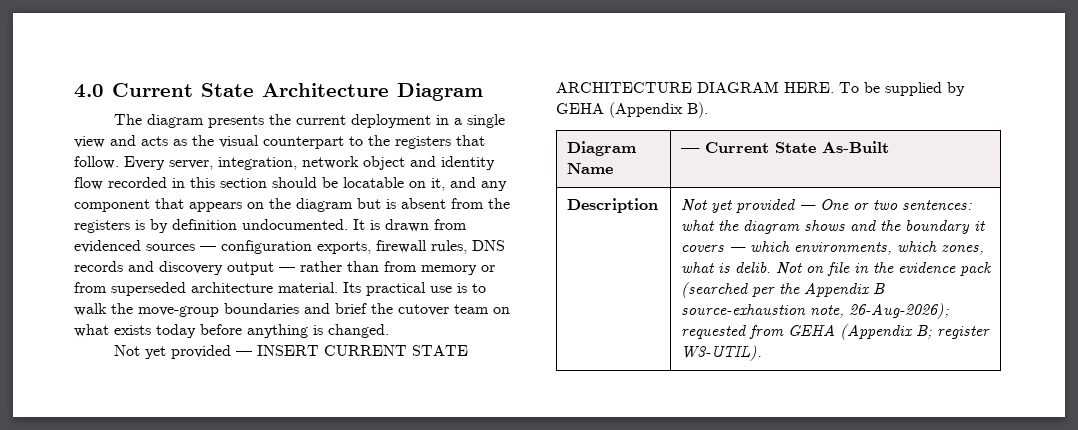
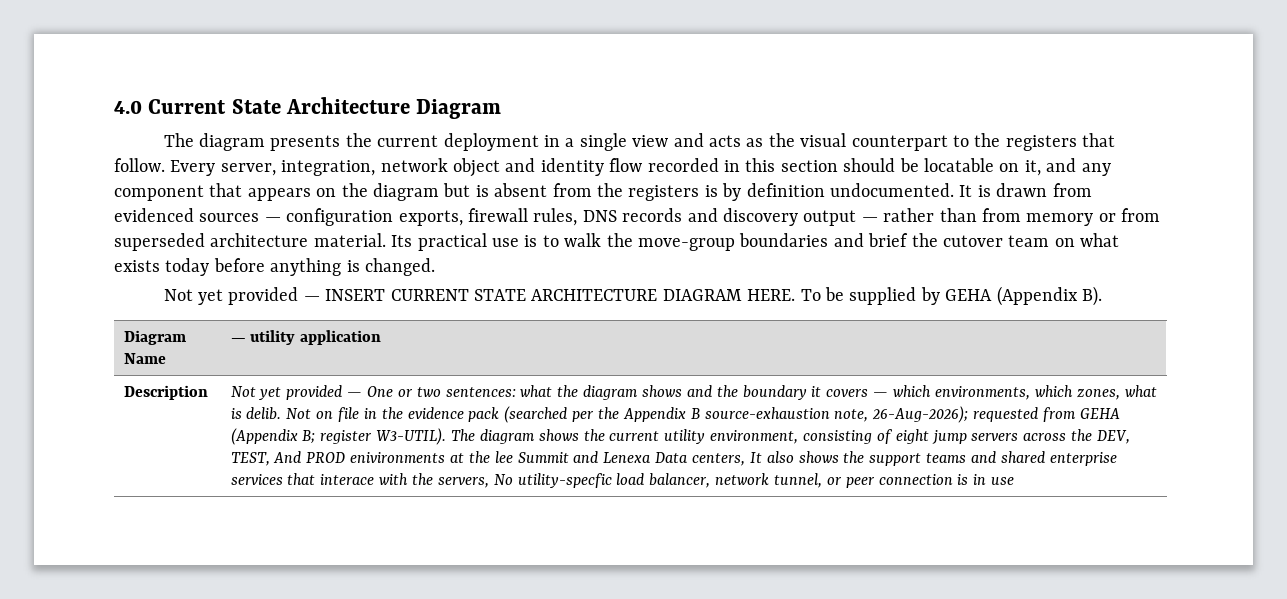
- Diagram Name | — Current State As-Built
+ Diagram Name | — utility application
+ The diagram shows the current utility environment, consisting of eight jump servers across the DEV, TEST, And PROD enivironments at the lee Summit and Lenexa Data centers, It also shows the support teams and shared enterprise services that interace with the servers, No utility-specfic load balancer, network tunnel, or peer connection is in use

